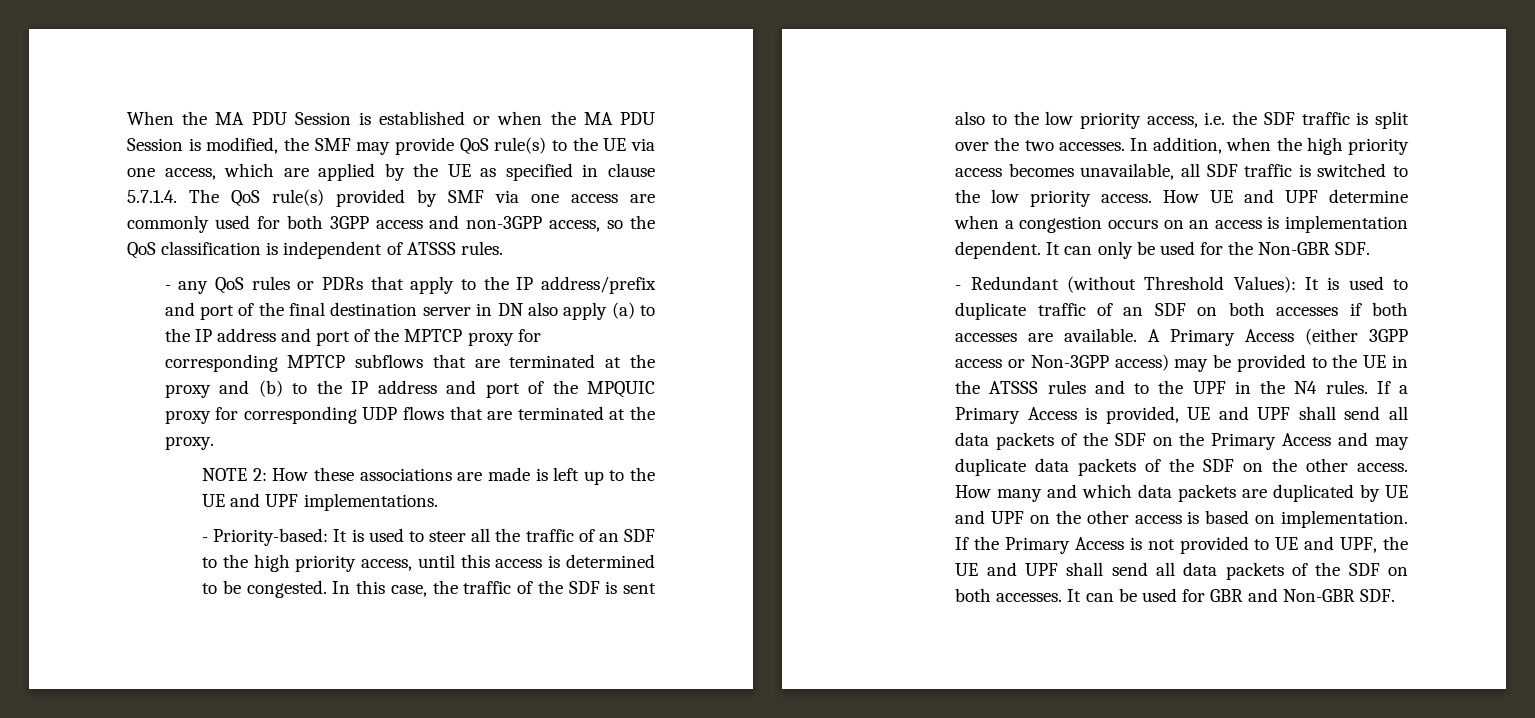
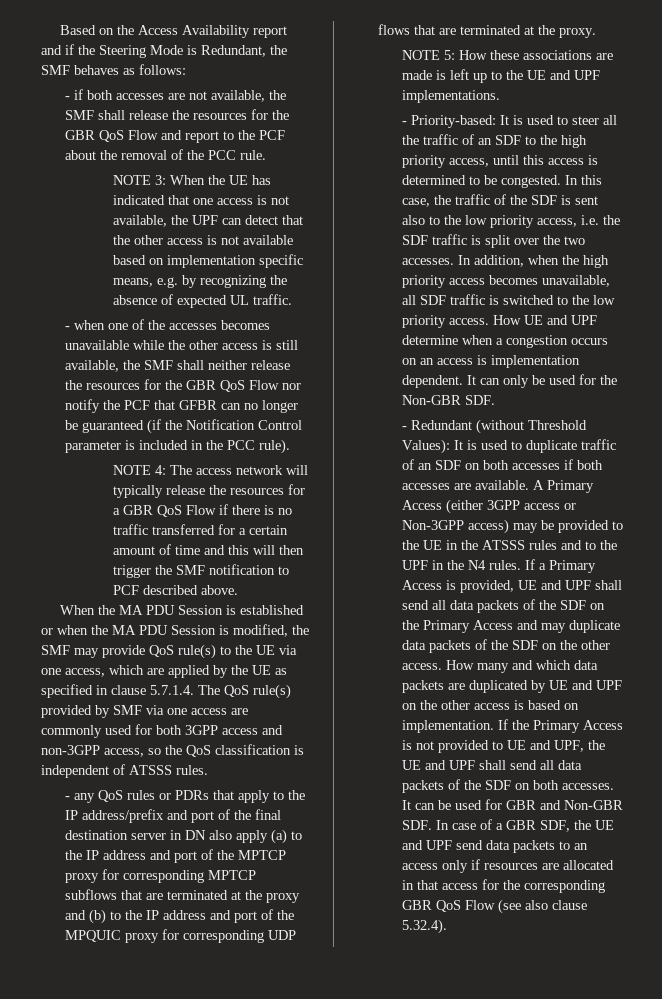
+ Based on the Access Availability report and if the Steering Mode is Redundant, the SMF behaves as follows:
+ - if both accesses are not available, the SMF shall release the resources for the GBR QoS Flow and report to the PCF about the removal of the PCC rule.
+ NOTE 3: When the UE has indicated that one access is not available, the UPF can detect that the other access is not available based on implementation specific means, e.g. by recognizing the absence of expected UL traffic.
+ - when one of the accesses becomes unavailable while the other access is still available, the SMF shall neither release the resources for the GBR QoS Flow nor notify the PCF that GFBR can no longer be guaranteed (if the Notification Control parameter is included in the PCC rule).
+ NOTE 4: The access network will typically release the resources for a GBR QoS Flow if there is no traffic transferred for a certain amount of time and this will then trigger the SMF notification to PCF described above.
- NOTE 2: How these associations are made is left up to the UE and UPF implementations.
+ NOTE 5: How these associations are made is left up to the UE and UPF implementations.
- It can be used for GBR and Non-GBR SDF.
+ It can be used for GBR and Non-GBR SDF. In case of a GBR SDF, the UE and UPF send data packets to an access only if resources are allocated in that access for the corresponding GBR QoS Flow (see also clause 5.32.4).

